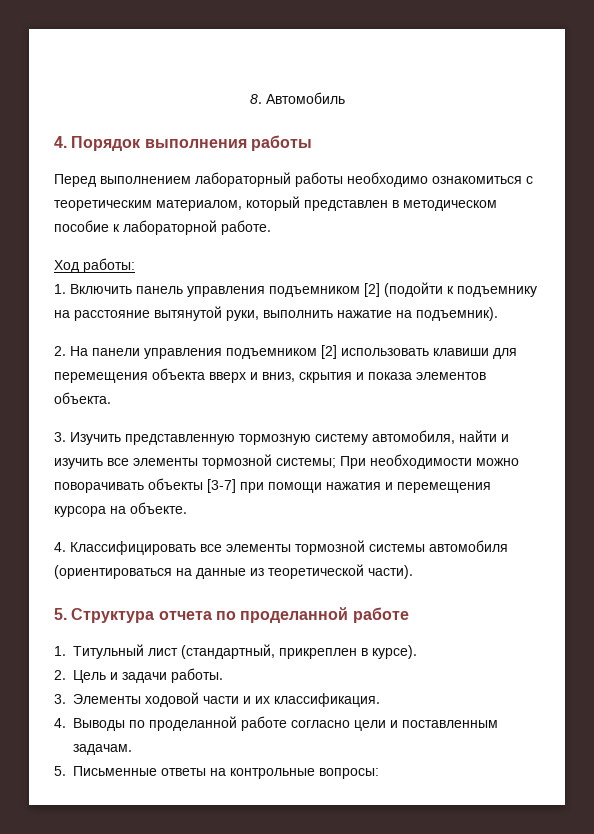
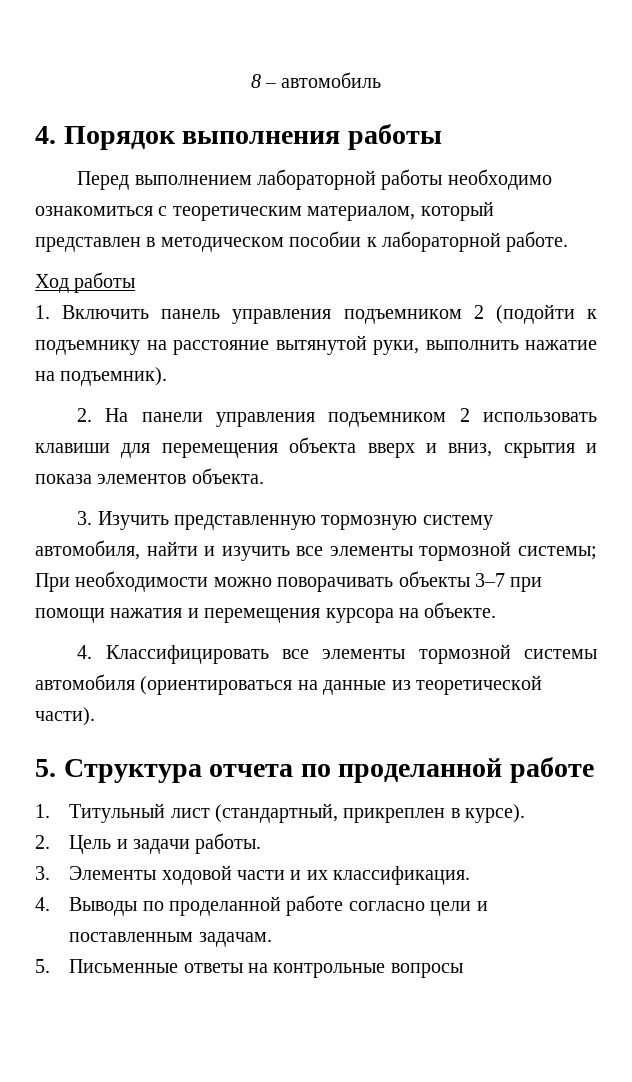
- 8. Автомобиль
+ 8 – автомобиль
- Перед выполнением лабораторный работы необходимо ознакомиться с теоретическим материалом, который представлен в методическом пособие к лабораторной работе.
+ Перед выполнением лабораторной работы необходимо ознакомиться с теоретическим материалом, который представлен в методическом пособии к лабораторной работе.
- Ход работы:
+ Ход работы
- 1. Включить панель управления подъемником [2] (подойти к подъемнику на расстояние вытянутой руки, выполнить нажатие на подъемник).
+ 1. Включить панель управления подъемником 2 (подойти к подъемнику на расстояние вытянутой руки, выполнить нажатие на подъемник).
- 2. На панели управления подъемником [2] использовать клавиши для перемещения объекта вверх и вниз, скрытия и показа элементов объекта.
+ 2. На панели управления подъемником 2 использовать клавиши для перемещения объекта вверх и вниз, скрытия и показа элементов объекта.
- 3. Изучить представленную тормозную систему автомобиля, найти и изучить все элементы тормозной системы; При необходимости можно поворачивать объекты [3-7] при помощи нажатия и перемещения курсора на объекте.
+ 3. Изучить представленную тормозную систему автомобиля, найти и изучить все элементы тормозной системы; При необходимости можно поворачивать объекты 3–7 при помощи нажатия и перемещения курсора на объекте.
- 5. Письменные ответы на контрольные вопросы:
+ 5. Письменные ответы на контрольные вопросы

